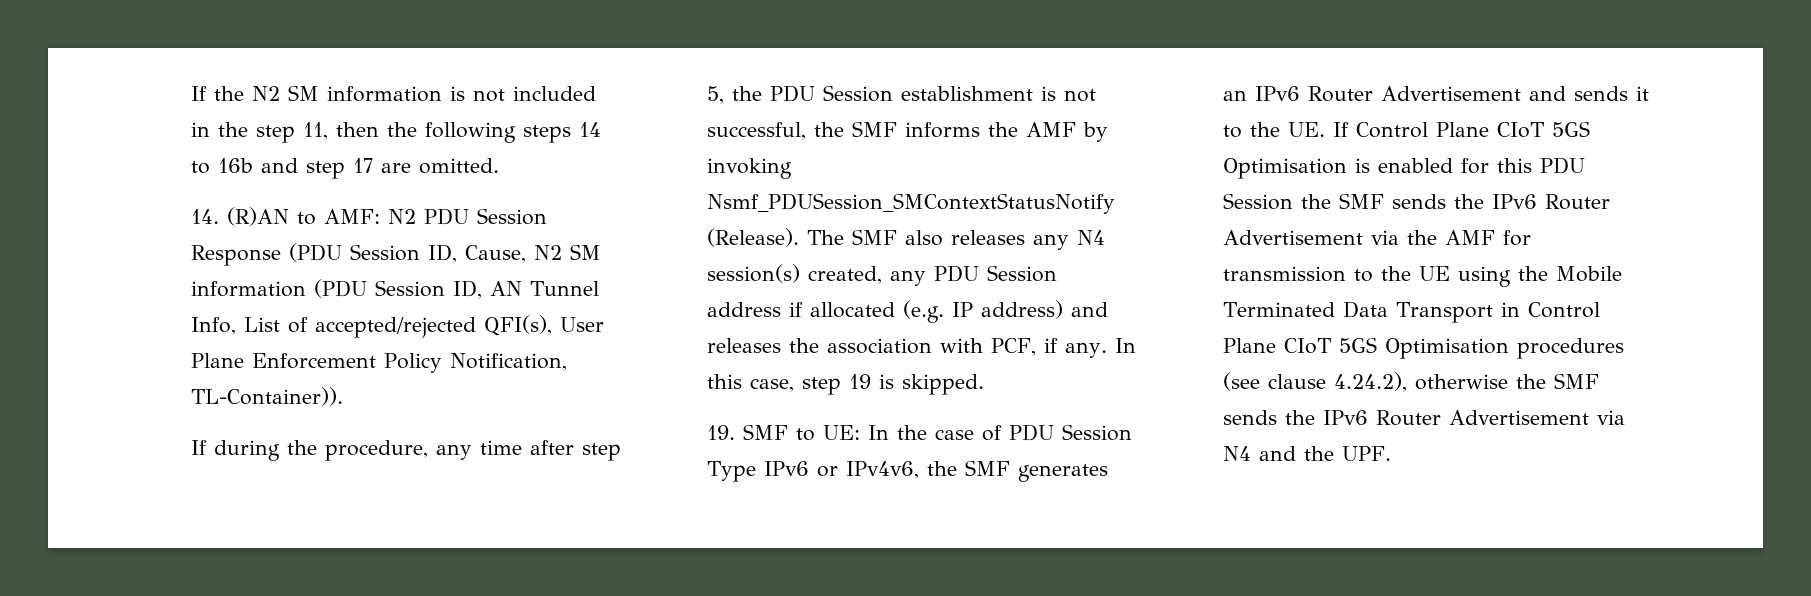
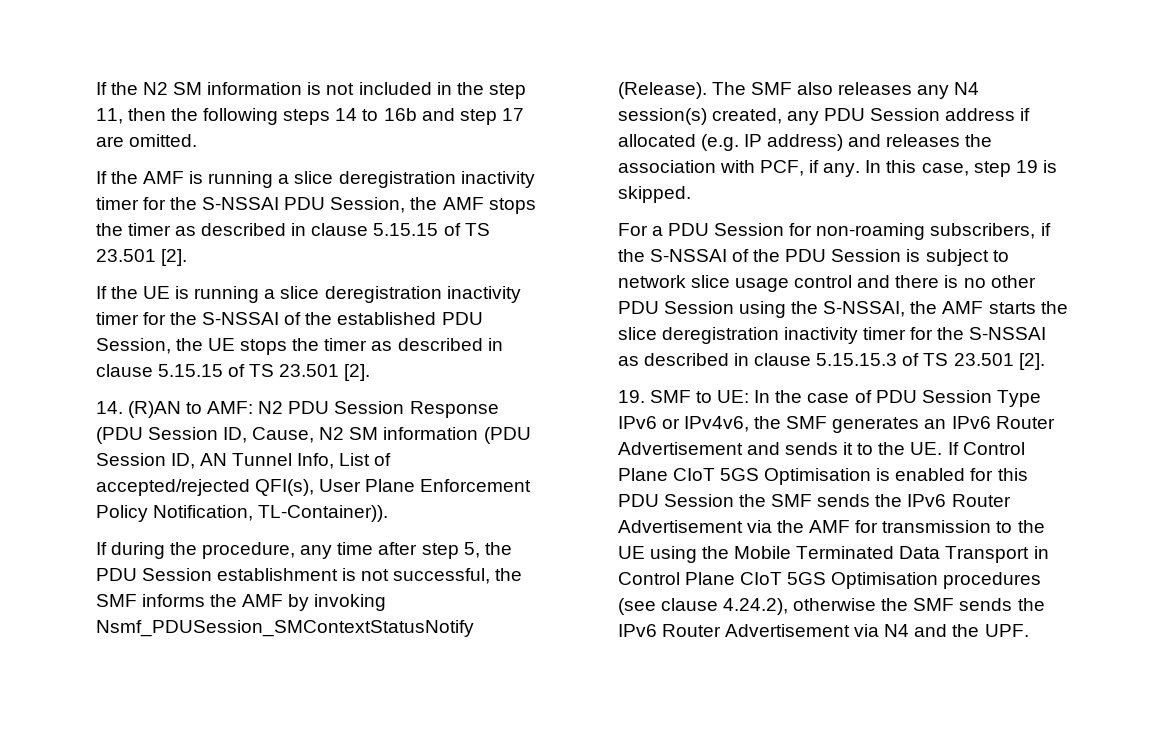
+ If the AMF is running a slice deregistration inactivity timer for the S-NSSAI PDU Session, the AMF stops the timer as described in clause 5.15.15 of TS 23.501 [2].
+ If the UE is running a slice deregistration inactivity timer for the S-NSSAI of the established PDU Session, the UE stops the timer as described in clause 5.15.15 of TS 23.501 [2].
+ For a PDU Session for non-roaming subscribers, if the S-NSSAI of the PDU Session is subject to network slice usage control and there is no other PDU Session using the S-NSSAI, the AMF starts the slice deregistration inactivity timer for the S-NSSAI as described in clause 5.15.15.3 of TS 23.501 [2].

